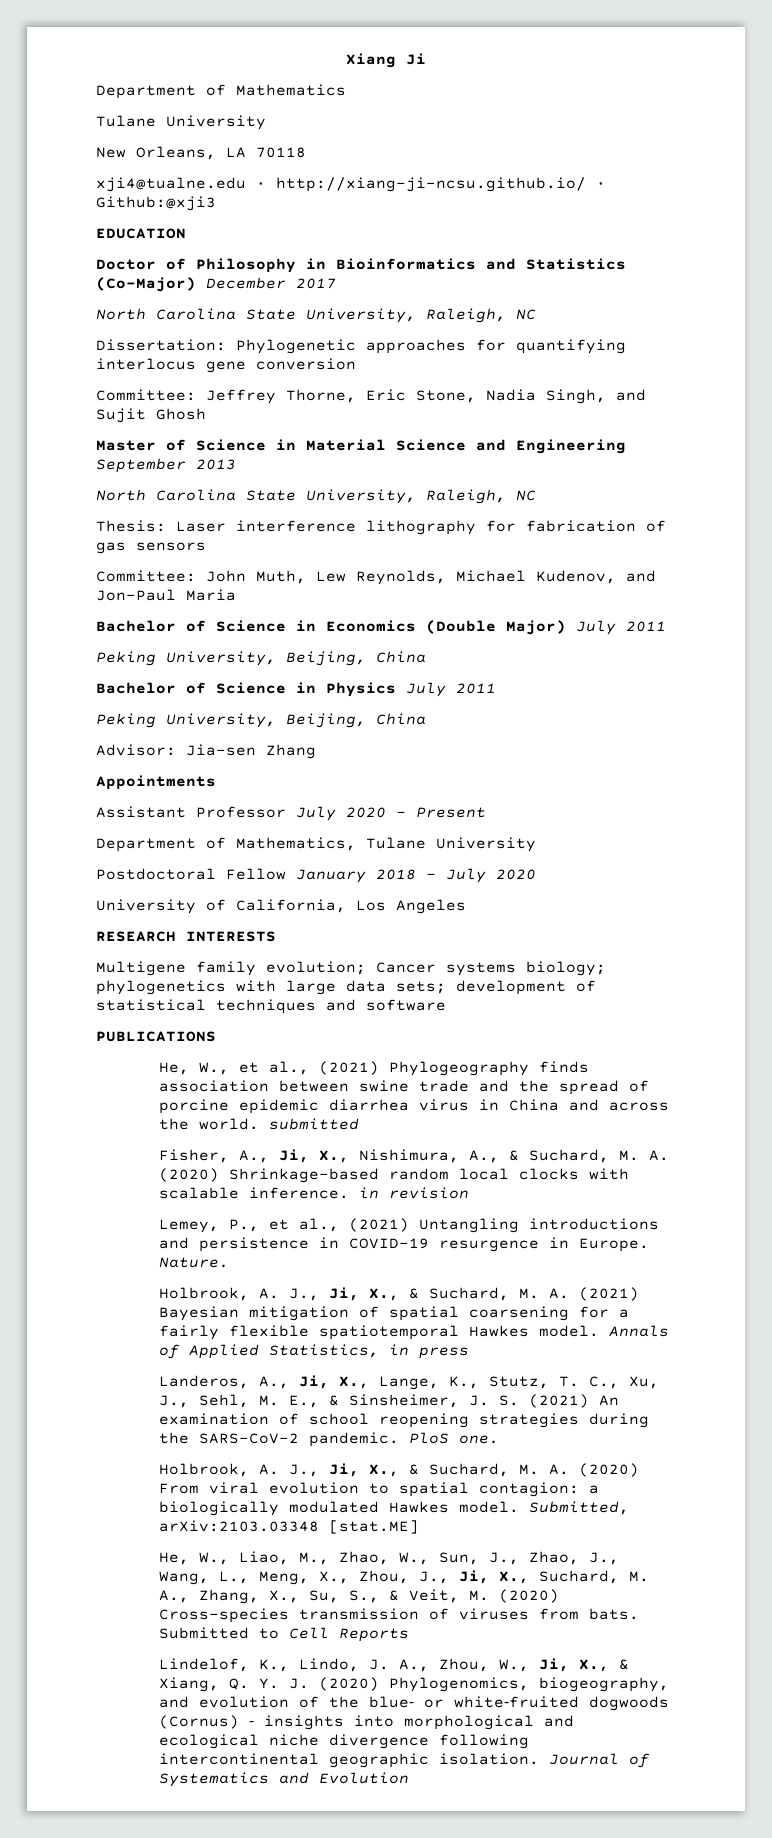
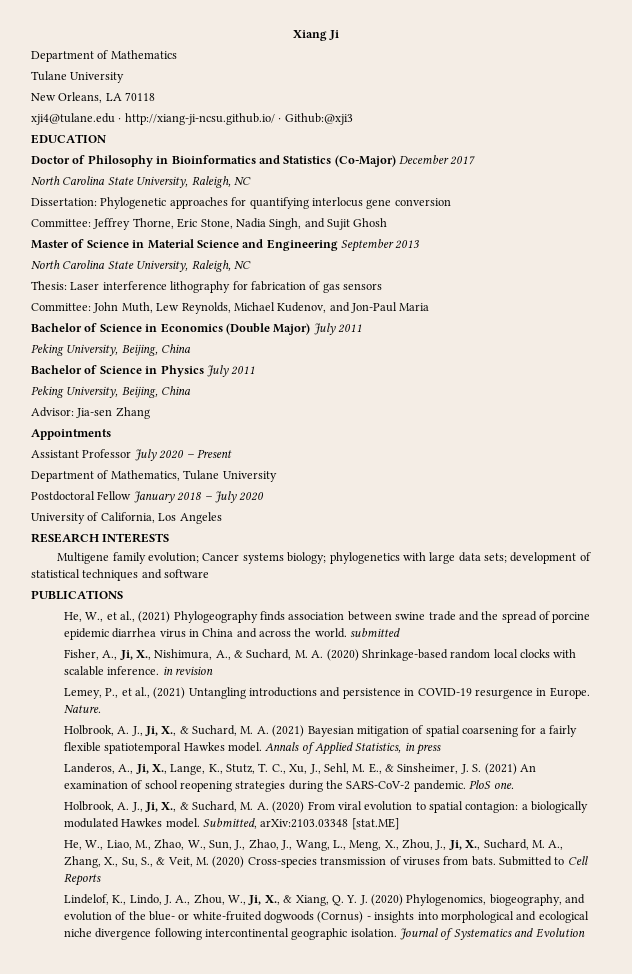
- xji4@tualne.edu · http://xiang-ji-ncsu.github.io/ · Github:@xji3
+ xji4@tulane.edu · http://xiang-ji-ncsu.github.io/ · Github:@xji3

